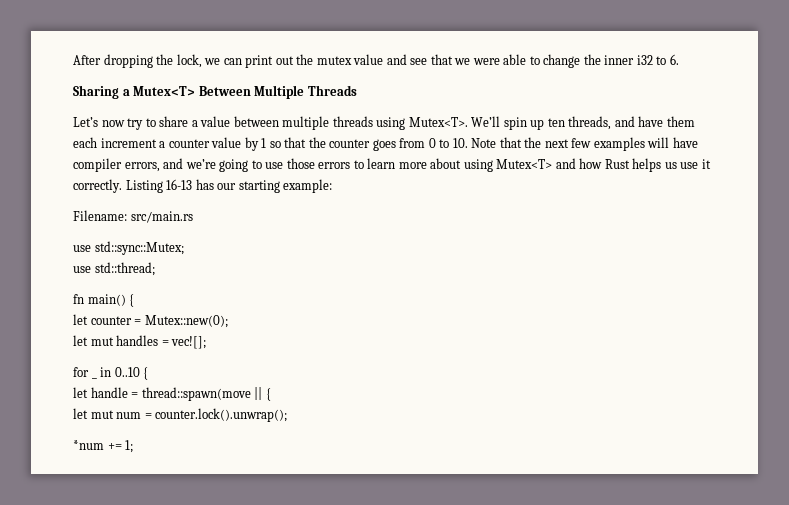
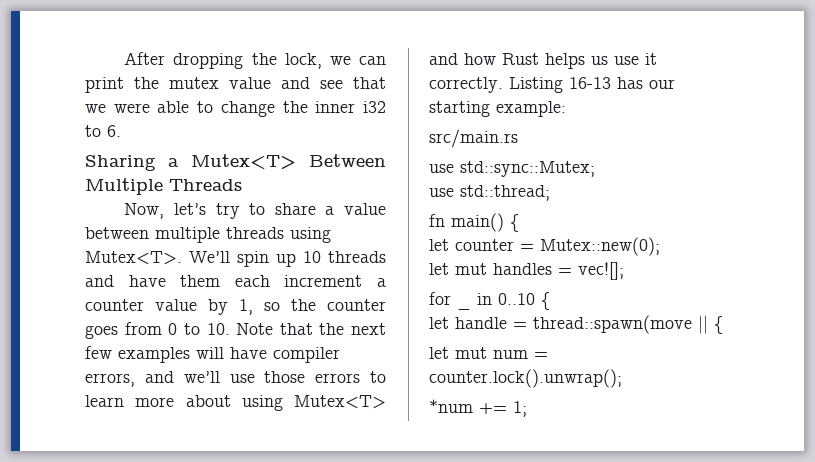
- After dropping the lock, we can print out the mutex value and see that we were able to change the inner i32 to 6.
+ After dropping the lock, we can print the mutex value and see that we were able to change the inner i32 to 6.
- Let’s now try to share a value between multiple threads using Mutex<T>.
+ Now, let’s try to share a value between multiple threads using Mutex<T>.
- We’ll spin up ten threads, and have them each increment a counter value by 1 so that the counter goes from 0 to 10. Note that the next few examples will have compiler errors, and we’re going to use those errors to learn more about using Mutex<T> and how Rust helps us use it correctly.
+ We’ll spin up 10 threads and have them each increment a counter value by 1, so the counter goes from 0 to 10. Note that the next few examples will have compiler errors, and we’ll use those errors to learn more about using Mutex<T> and how Rust helps us use it correctly.
- Filename: src/main.rs
+ src/main.rs

